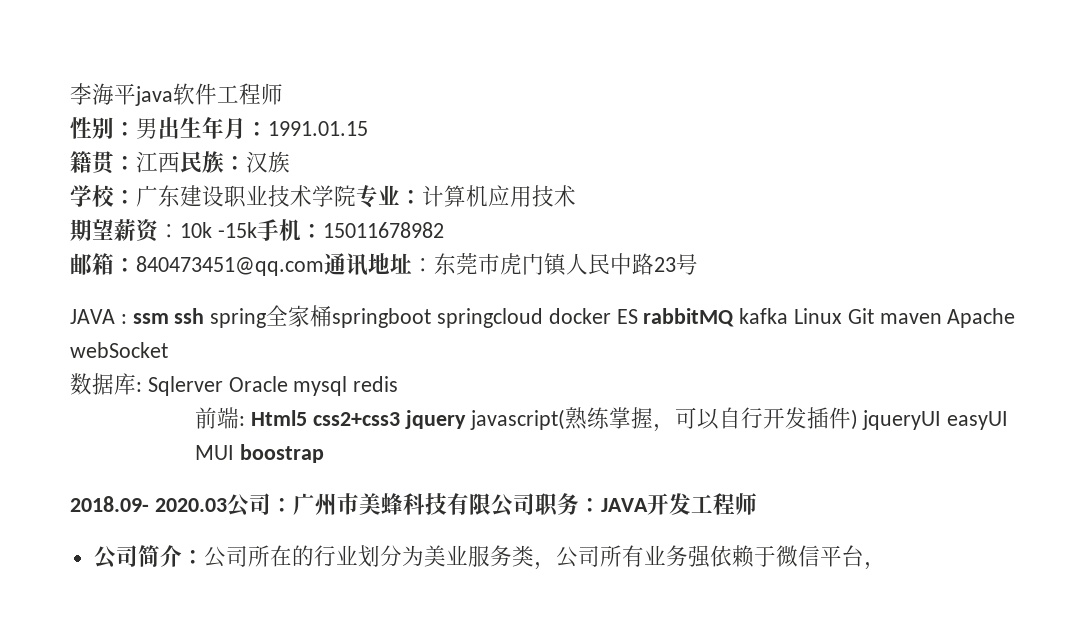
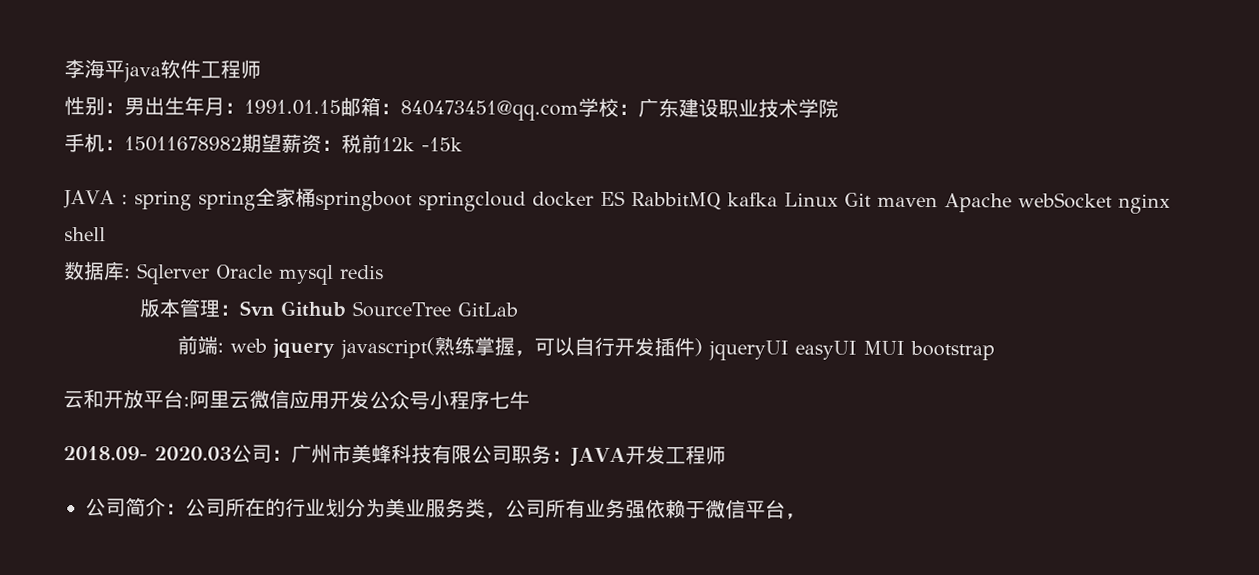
- 性别：男出生年月：1991.01.15
- 籍贯：江西民族：汉族
- 学校：广东建设职业技术学院专业：计算机应用技术
- 期望薪资：10k -15k手机：15011678982
- 邮箱：840473451@qq.com通讯地址：东莞市虎门镇人民中路23号
+ 性别：男出生年月：1991.01.15邮箱：840473451@qq.com学校：广东建设职业技术学院
+ 手机：15011678982期望薪资：税前12k -15k
- JAVA : ssm ssh spring全家桶springboot springcloud docker ES rabbitMQ kafka Linux Git maven Apache webSocket
+ JAVA : spring spring全家桶springboot springcloud docker ES RabbitMQ kafka Linux Git maven Apache webSocket nginx shell
+ 版本管理：Svn Github SourceTree GitLab
- 前端: Html5 css2+css3 jquery javascript(熟练掌握，可以自行开发插件) jqueryUI easyUI MUI boostrap
+ 前端: web jquery javascript(熟练掌握，可以自行开发插件) jqueryUI easyUI MUI bootstrap
+ 云和开放平台:阿里云微信应用开发公众号小程序七牛

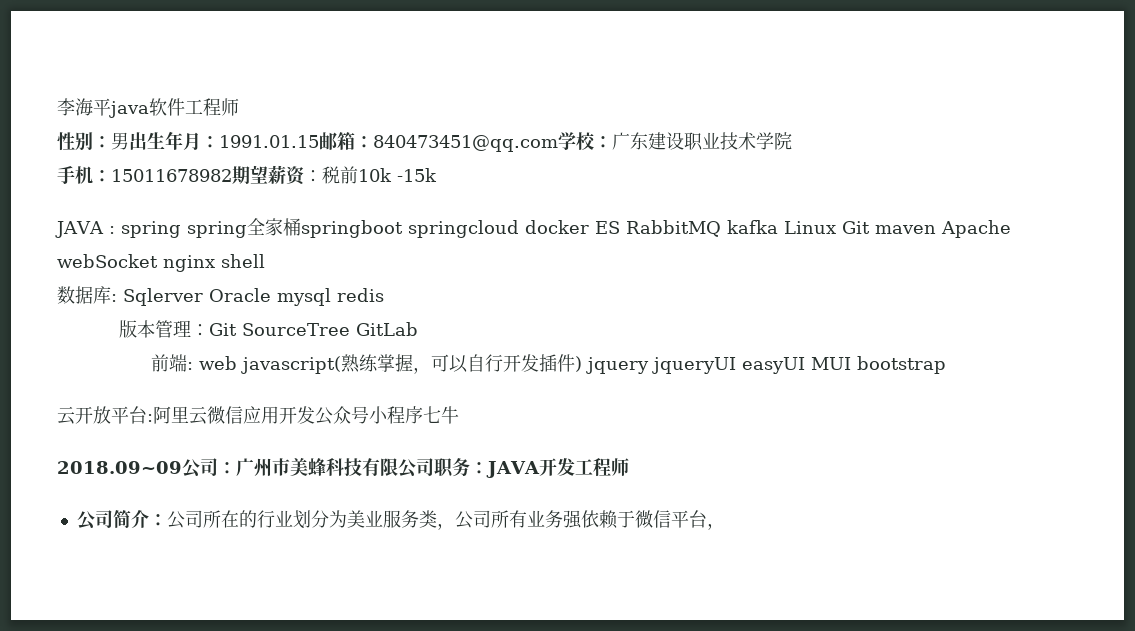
- 手机：15011678982期望薪资：税前12k -15k
+ 手机：15011678982期望薪资：税前10k -15k
- 版本管理：Svn Github SourceTree GitLab
+ 版本管理：Git SourceTree GitLab
- 前端: web jquery javascript(熟练掌握，可以自行开发插件) jqueryUI easyUI MUI bootstrap
+ 前端: web javascript(熟练掌握，可以自行开发插件) jquery jqueryUI easyUI MUI bootstrap
- 云和开放平台:阿里云微信应用开发公众号小程序七牛
+ 云开放平台:阿里云微信应用开发公众号小程序七牛
- 2018.09- 2020.03公司：广州市美蜂科技有限公司职务：JAVA开发工程师
+ 2018.09~09公司：广州市美蜂科技有限公司职务：JAVA开发工程师

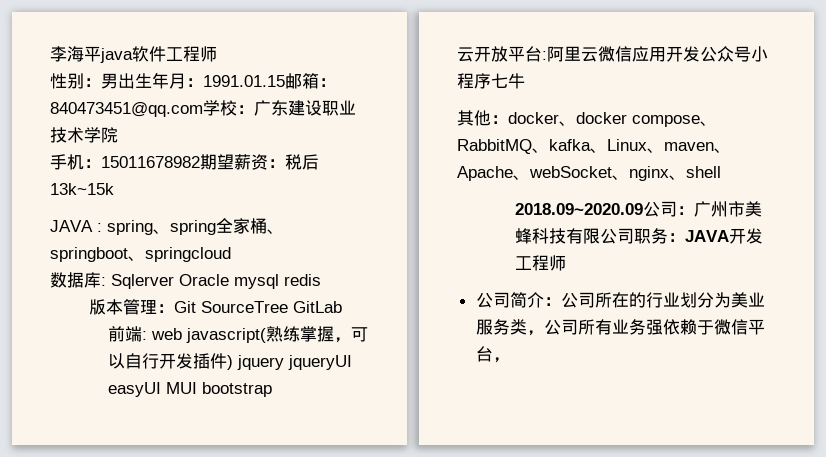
- 手机：15011678982期望薪资：税前10k -15k
+ 手机：15011678982期望薪资：税后13k~15k
- JAVA : spring spring全家桶springboot springcloud docker ES RabbitMQ kafka Linux Git maven Apache webSocket nginx shell
+ JAVA : spring、spring全家桶、springboot、springcloud
- 2018.09~09公司：广州市美蜂科技有限公司职务：JAVA开发工程师
+ 其他：docker、docker compose、RabbitMQ、kafka、Linux、maven、Apache、webSocket、nginx、shell
+ 2018.09~2020.09公司：广州市美蜂科技有限公司职务：JAVA开发工程师

